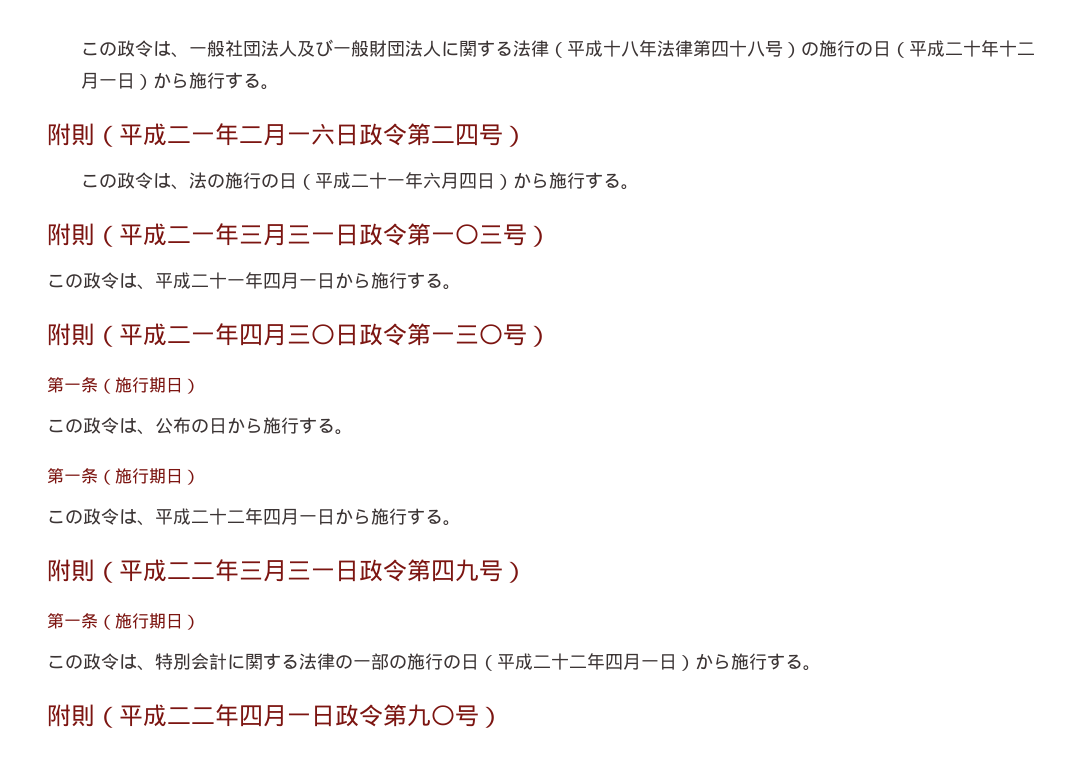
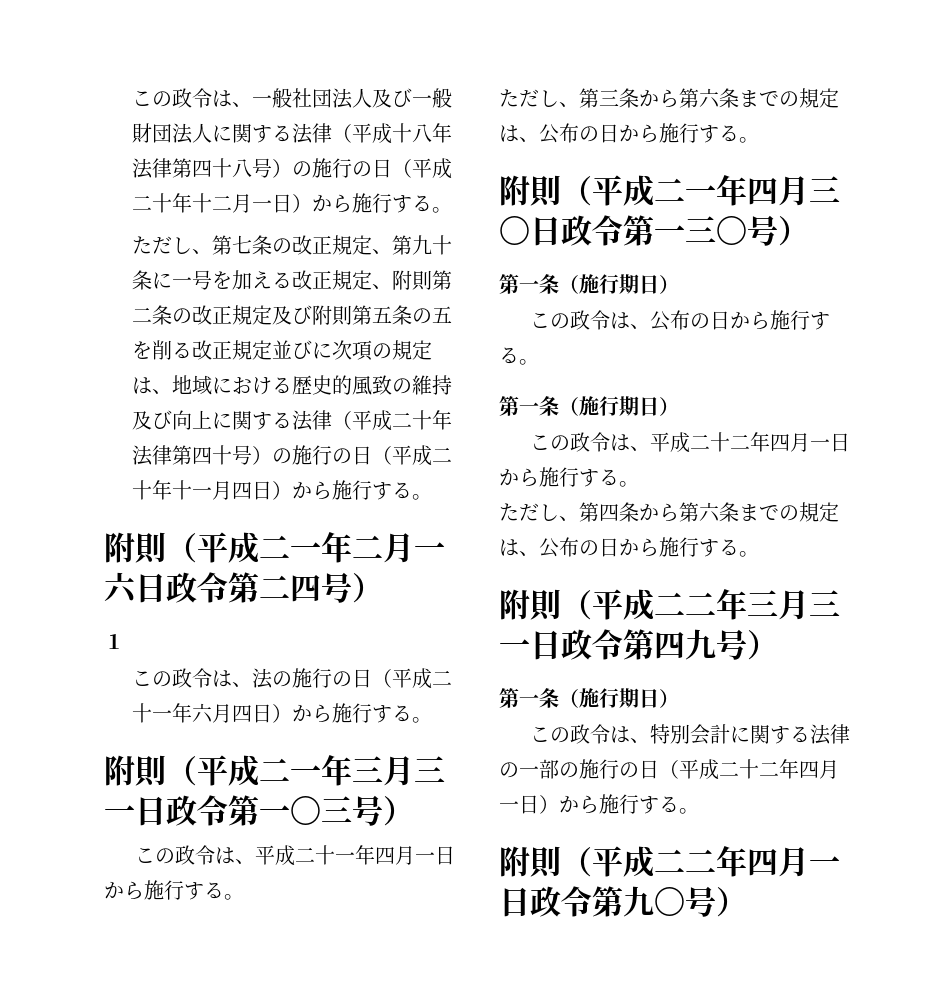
+ ただし、第七条の改正規定、第九十条に一号を加える改正規定、附則第二条の改正規定及び附則第五条の五を削る改正規定並びに次項の規定は、地域における歴史的風致の維持及び向上に関する法律（平成二十年法律第四十号）の施行の日（平成二十年十一月四日）から施行する。
+ １
+ ただし、第三条から第六条までの規定は、公布の日から施行する。
+ ただし、第四条から第六条までの規定は、公布の日から施行する。

